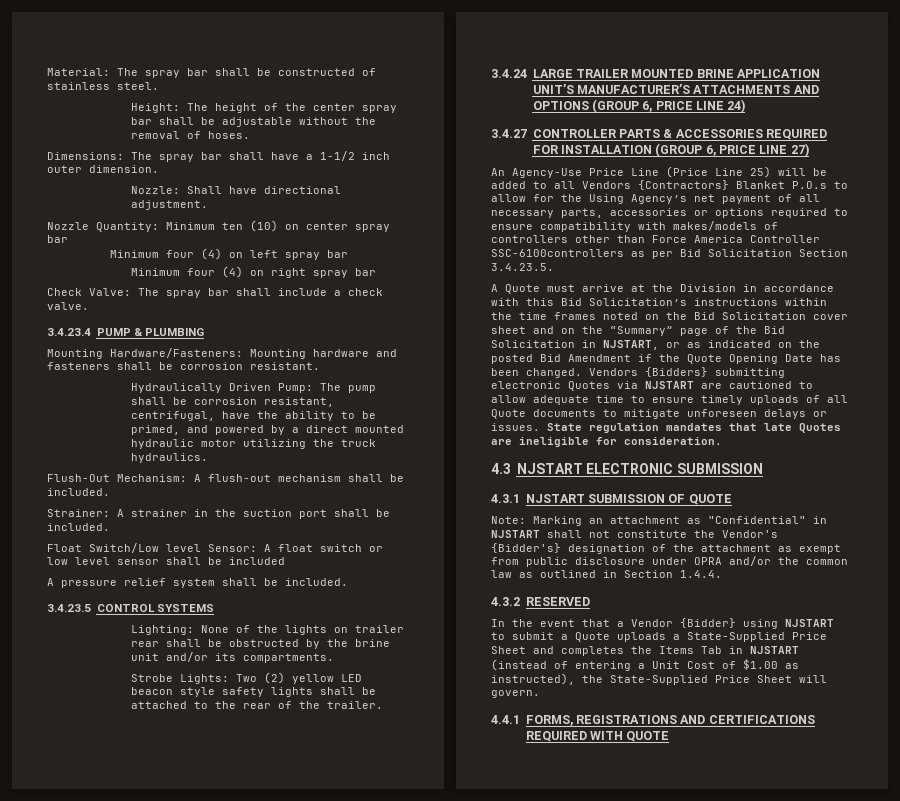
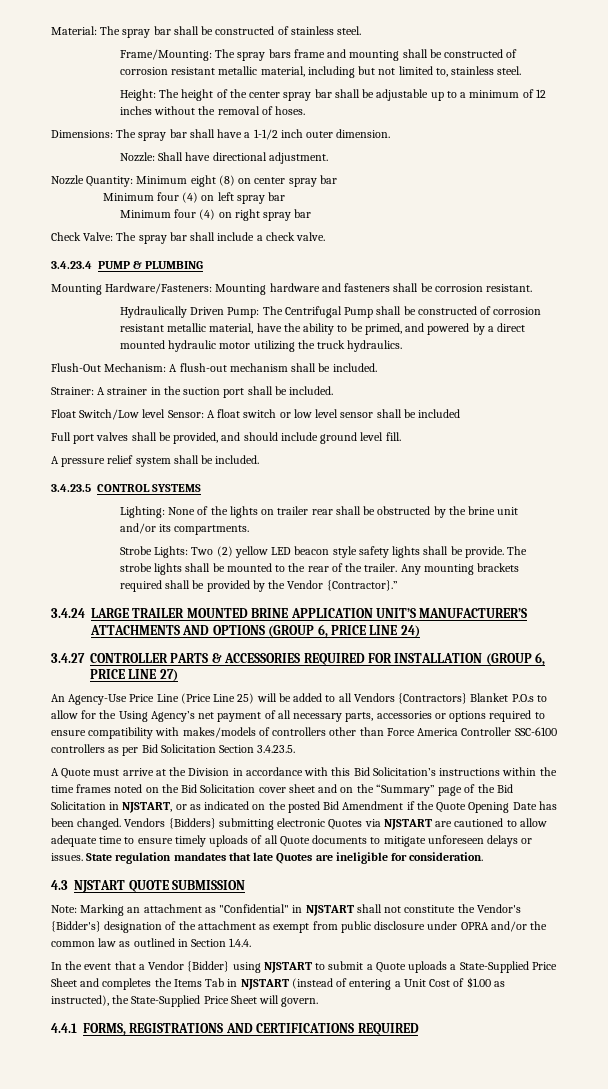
+ Frame/Mounting: The spray bars frame and mounting shall be constructed of corrosion resistant metallic material, including but not limited to, stainless steel.
- Height: The height of the center spray bar shall be adjustable without the removal of hoses.
+ Height: The height of the center spray bar shall be adjustable up to a minimum of 12 inches without the removal of hoses.
- Nozzle Quantity: Minimum ten (10) on center spray bar
+ Nozzle Quantity: Minimum eight (8) on center spray bar
- Hydraulically Driven Pump: The pump shall be corrosion resistant, centrifugal, have the ability to be primed, and powered by a direct mounted hydraulic motor utilizing the truck hydraulics.
+ Hydraulically Driven Pump: The Centrifugal Pump shall be constructed of corrosion resistant metallic material, have the ability to be primed, and powered by a direct mounted hydraulic motor utilizing the truck hydraulics.
+ Full port valves shall be provided, and should include ground level fill.
- Strobe Lights: Two (2) yellow LED beacon style safety lights shall be attached to the rear of the trailer.
+ Strobe Lights: Two (2) yellow LED beacon style safety lights shall be provide. The strobe lights shall be mounted to the rear of the trailer. Any mounting brackets required shall be provided by the Vendor {Contractor}.”
- An Agency-Use Price Line (Price Line 25) will be added to all Vendors {Contractors} Blanket P.O.s to allow for the Using Agency’s net payment of all necessary parts, accessories or options required to ensure compatibility with makes/models of controllers other than Force America Controller SSC-6100controllers as per Bid Solicitation Section 3.4.23.5.
+ An Agency-Use Price Line (Price Line 25) will be added to all Vendors {Contractors} Blanket P.O.s to allow for the Using Agency’s net payment of all necessary parts, accessories or options required to ensure compatibility with makes/models of controllers other than Force America Controller SSC-6100 controllers as per Bid Solicitation Section 3.4.23.5.
- 4.3 NJSTART ELECTRONIC SUBMISSION
- 4.3.1 NJSTART SUBMISSION OF QUOTE
+ 4.3 NJSTART QUOTE SUBMISSION
- 4.3.2 RESERVED
- 4.4.1 FORMS, REGISTRATIONS AND CERTIFICATIONS REQUIRED WITH QUOTE
+ 4.4.1 FORMS, REGISTRATIONS AND CERTIFICATIONS REQUIRED

